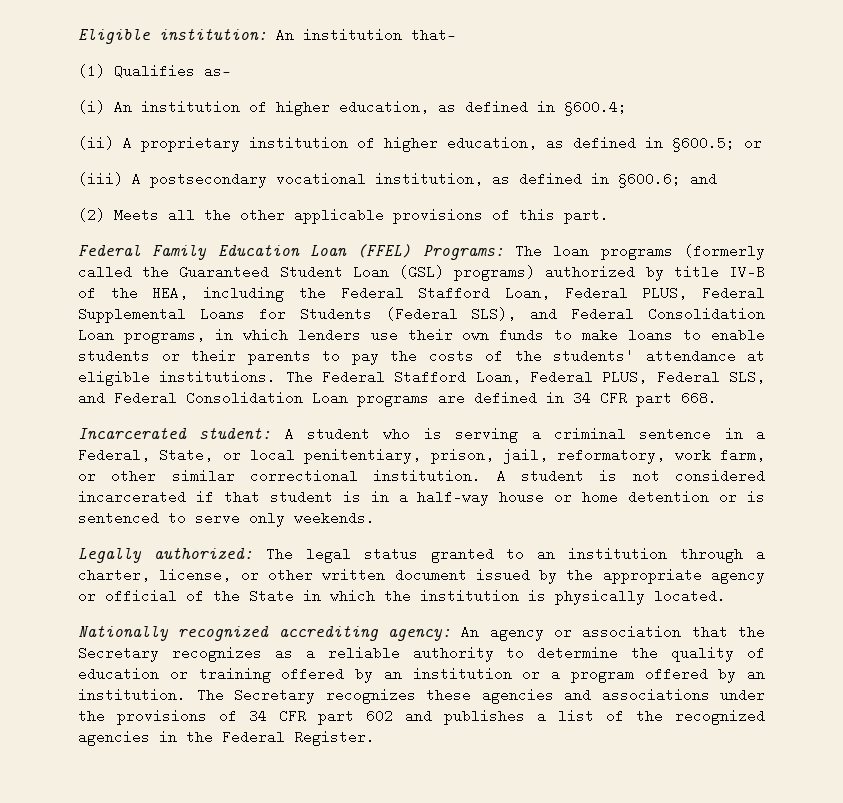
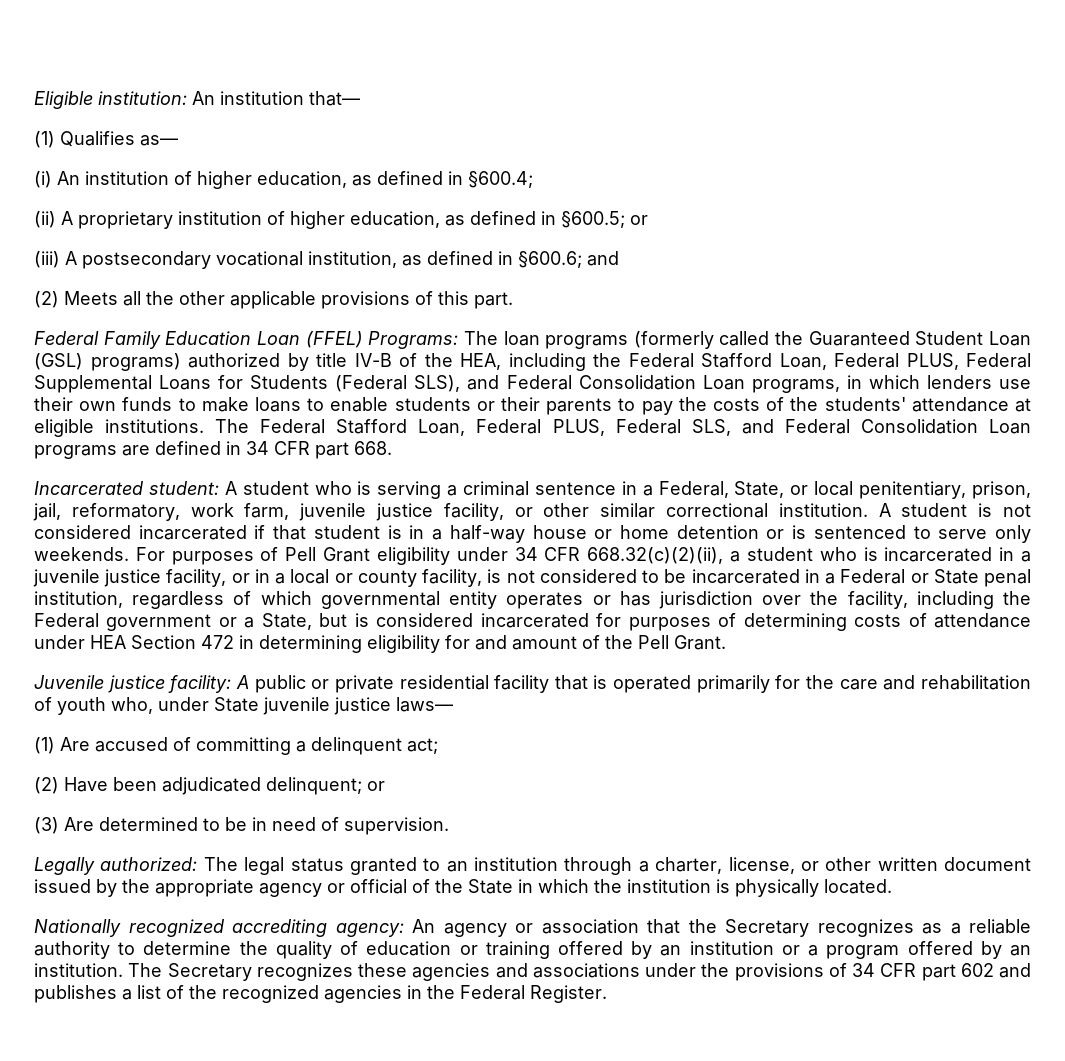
- Incarcerated student: A student who is serving a criminal sentence in a Federal, State, or local penitentiary, prison, jail, reformatory, work farm, or other similar correctional institution.
+ Incarcerated student: A student who is serving a criminal sentence in a Federal, State, or local penitentiary, prison, jail, reformatory, work farm, juvenile justice facility, or other similar correctional institution.
+ For purposes of Pell Grant eligibility under 34 CFR 668.32(c)(2)(ii), a student who is incarcerated in a juvenile justice facility, or in a local or county facility, is not considered to be incarcerated in a Federal or State penal institution, regardless of which governmental entity operates or has jurisdiction over the facility, including the Federal government or a State, but is considered incarcerated for purposes of determining costs of attendance under HEA Section 472 in determining eligibility for and amount of the Pell Grant.
+ Juvenile justice facility: A public or private residential facility that is operated primarily for the care and rehabilitation of youth who, under State juvenile justice laws—
+ (1) Are accused of committing a delinquent act;
+ (2) Have been adjudicated delinquent; or
+ (3) Are determined to be in need of supervision.

